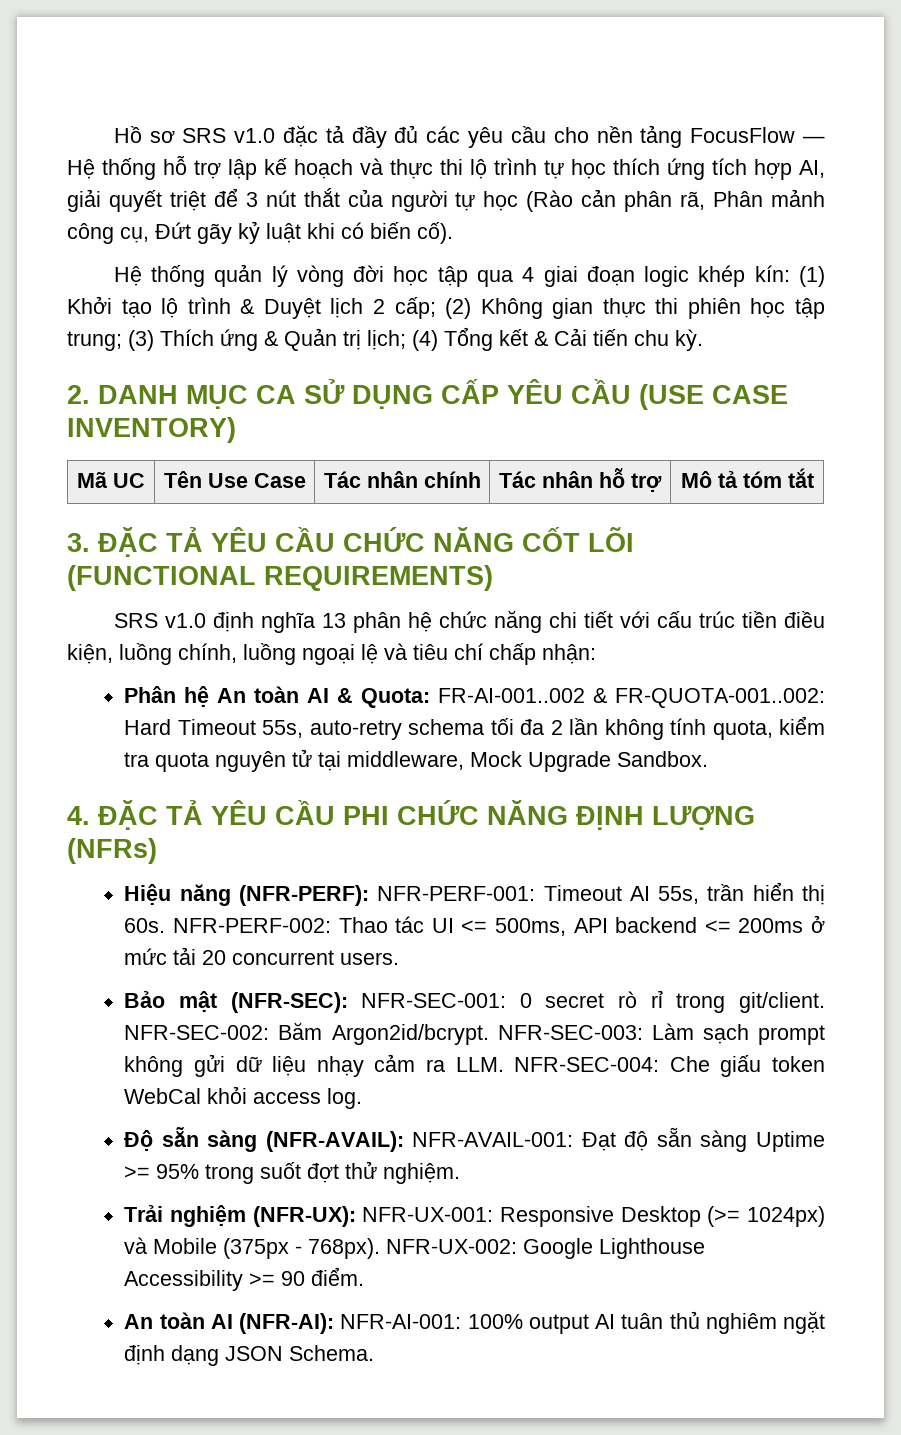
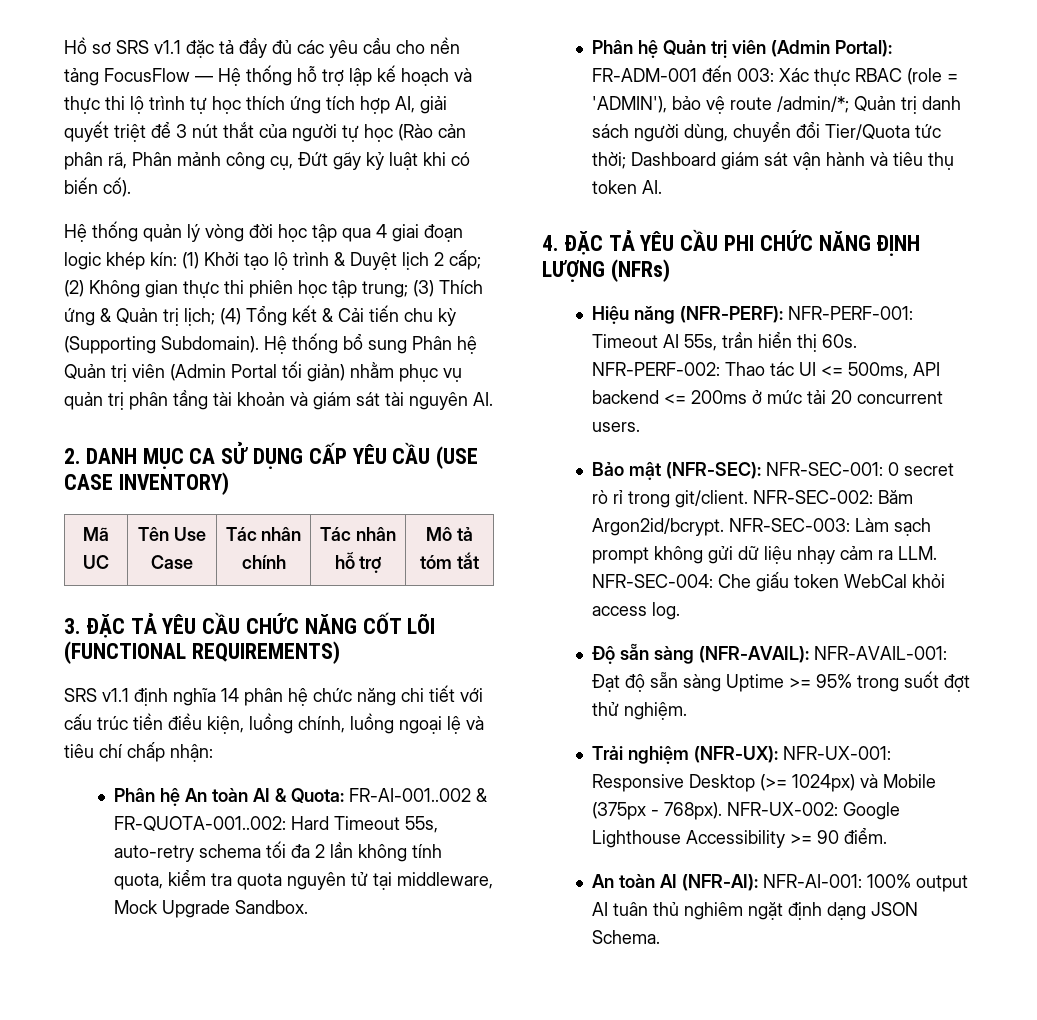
- Hồ sơ SRS v1.0 đặc tả đầy đủ các yêu cầu cho nền tảng FocusFlow — Hệ thống hỗ trợ lập kế hoạch và thực thi lộ trình tự học thích ứng tích hợp AI, giải quyết triệt để 3 nút thắt của người tự học (Rào cản phân rã, Phân mảnh công cụ, Đứt gãy kỷ luật khi có biến cố).
+ Hồ sơ SRS v1.1 đặc tả đầy đủ các yêu cầu cho nền tảng FocusFlow — Hệ thống hỗ trợ lập kế hoạch và thực thi lộ trình tự học thích ứng tích hợp AI, giải quyết triệt để 3 nút thắt của người tự học (Rào cản phân rã, Phân mảnh công cụ, Đứt gãy kỷ luật khi có biến cố).
- Hệ thống quản lý vòng đời học tập qua 4 giai đoạn logic khép kín: (1) Khởi tạo lộ trình & Duyệt lịch 2 cấp; (2) Không gian thực thi phiên học tập trung; (3) Thích ứng & Quản trị lịch; (4) Tổng kết & Cải tiến chu kỳ.
+ Hệ thống quản lý vòng đời học tập qua 4 giai đoạn logic khép kín: (1) Khởi tạo lộ trình & Duyệt lịch 2 cấp; (2) Không gian thực thi phiên học tập trung; (3) Thích ứng & Quản trị lịch; (4) Tổng kết & Cải tiến chu kỳ (Supporting Subdomain). Hệ thống bổ sung Phân hệ Quản trị viên (Admin Portal tối giản) nhằm phục vụ quản trị phân tầng tài khoản và giám sát tài nguyên AI.
- SRS v1.0 định nghĩa 13 phân hệ chức năng chi tiết với cấu trúc tiền điều kiện, luồng chính, luồng ngoại lệ và tiêu chí chấp nhận:
+ SRS v1.1 định nghĩa 14 phân hệ chức năng chi tiết với cấu trúc tiền điều kiện, luồng chính, luồng ngoại lệ và tiêu chí chấp nhận:
+ Phân hệ Quản trị viên (Admin Portal): FR-ADM-001 đến 003: Xác thực RBAC (role = 'ADMIN'), bảo vệ route /admin/*; Quản trị danh sách người dùng, chuyển đổi Tier/Quota tức thời; Dashboard giám sát vận hành và tiêu thụ token AI.

